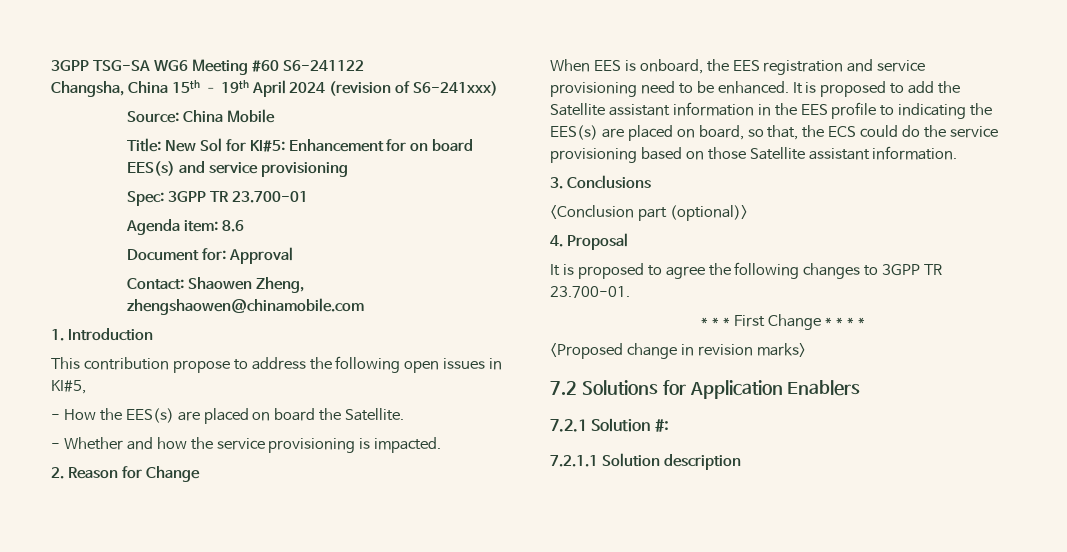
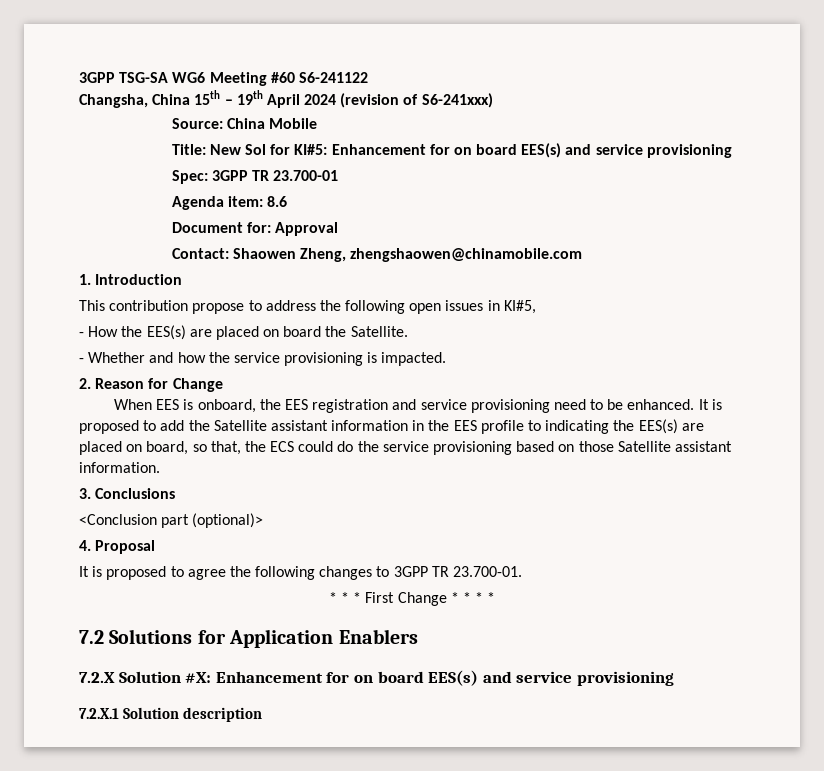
- <Proposed change in revision marks>
- 7.2.1 Solution #:
- 7.2.1.1 Solution description
+ 7.2.X Solution #X: Enhancement for on board EES(s) and service provisioning
+ 7.2.X.1 Solution description

